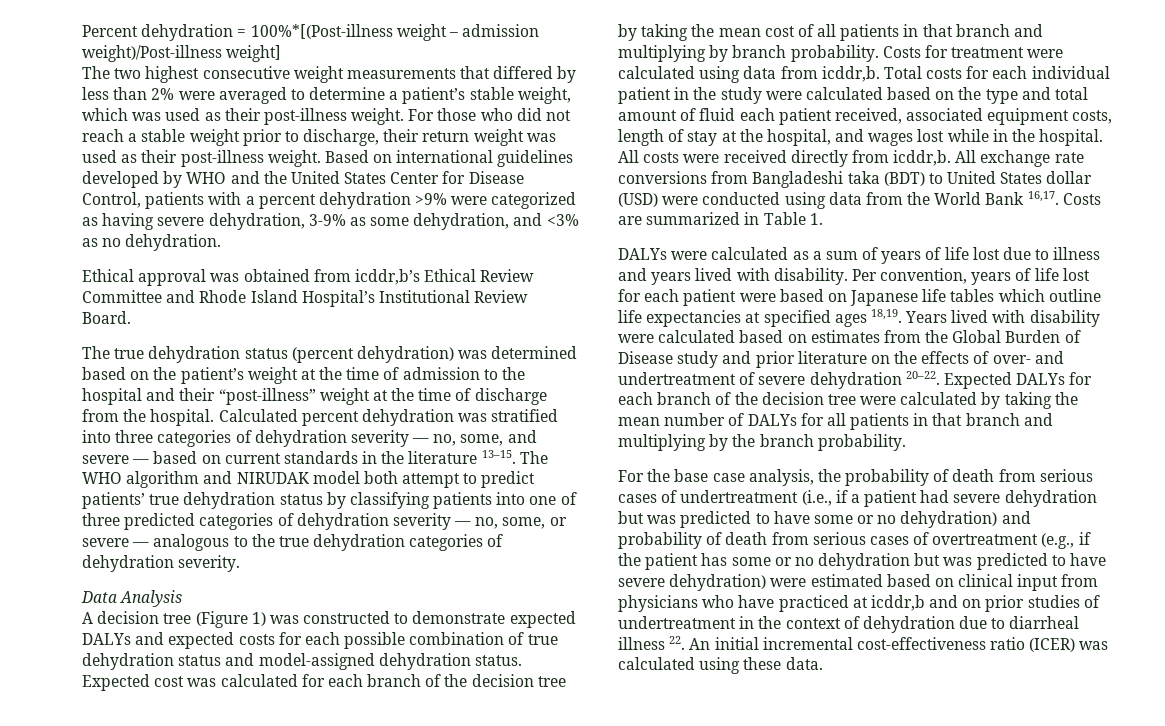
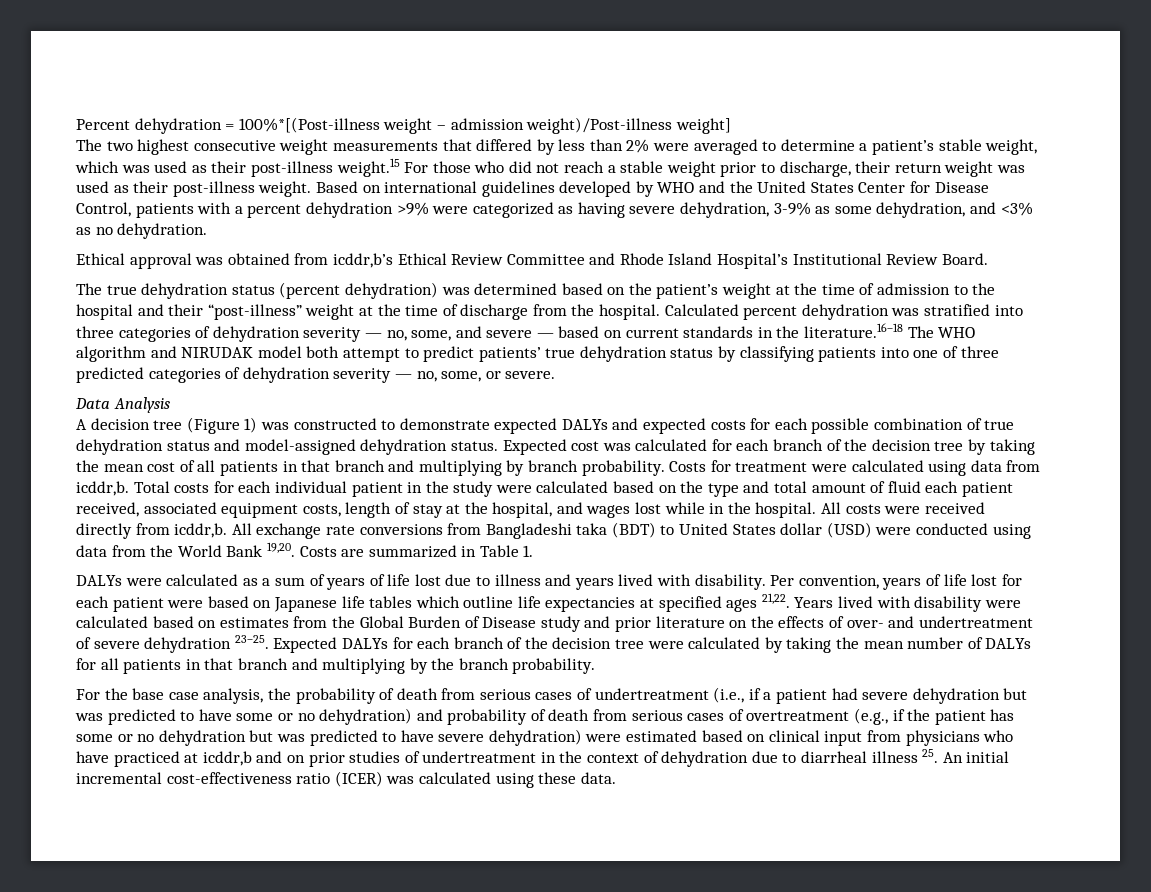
- The two highest consecutive weight measurements that differed by less than 2% were averaged to determine a patient’s stable weight, which was used as their post-illness weight. For those who did not reach a stable weight prior to discharge, their return weight was used as their post-illness weight.
+ The two highest consecutive weight measurements that differed by less than 2% were averaged to determine a patient’s stable weight, which was used as their post-illness weight.15 For those who did not reach a stable weight prior to discharge, their return weight was used as their post-illness weight.
- Calculated percent dehydration was stratified into three categories of dehydration severity — no, some, and severe — based on current standards in the literature 13–15. The WHO algorithm and NIRUDAK model both attempt to predict patients’ true dehydration status by classifying patients into one of three predicted categories of dehydration severity — no, some, or severe — analogous to the true dehydration categories of dehydration severity.
+ Calculated percent dehydration was stratified into three categories of dehydration severity — no, some, and severe — based on current standards in the literature.16–18 The WHO algorithm and NIRUDAK model both attempt to predict patients’ true dehydration status by classifying patients into one of three predicted categories of dehydration severity — no, some, or severe.
- All exchange rate conversions from Bangladeshi taka (BDT) to United States dollar (USD) were conducted using data from the World Bank 16,17.
+ All exchange rate conversions from Bangladeshi taka (BDT) to United States dollar (USD) were conducted using data from the World Bank 19,20.
- Per convention, years of life lost for each patient were based on Japanese life tables which outline life expectancies at specified ages 18,19.
+ Per convention, years of life lost for each patient were based on Japanese life tables which outline life expectancies at specified ages 21,22.
- Years lived with disability were calculated based on estimates from the Global Burden of Disease study and prior literature on the effects of over- and undertreatment of severe dehydration 20–22.
+ Years lived with disability were calculated based on estimates from the Global Burden of Disease study and prior literature on the effects of over- and undertreatment of severe dehydration 23–25.
- For the base case analysis, the probability of death from serious cases of undertreatment (i.e., if a patient had severe dehydration but was predicted to have some or no dehydration) and probability of death from serious cases of overtreatment (e.g., if the patient has some or no dehydration but was predicted to have severe dehydration) were estimated based on clinical input from physicians who have practiced at icddr,b and on prior studies of undertreatment in the context of dehydration due to diarrheal illness 22. An initial incremental cost-effectiveness ratio (ICER) was calculated using these data.
+ For the base case analysis, the probability of death from serious cases of undertreatment (i.e., if a patient had severe dehydration but was predicted to have some or no dehydration) and probability of death from serious cases of overtreatment (e.g., if the patient has some or no dehydration but was predicted to have severe dehydration) were estimated based on clinical input from physicians who have practiced at icddr,b and on prior studies of undertreatment in the context of dehydration due to diarrheal illness 25. An initial incremental cost-effectiveness ratio (ICER) was calculated using these data.

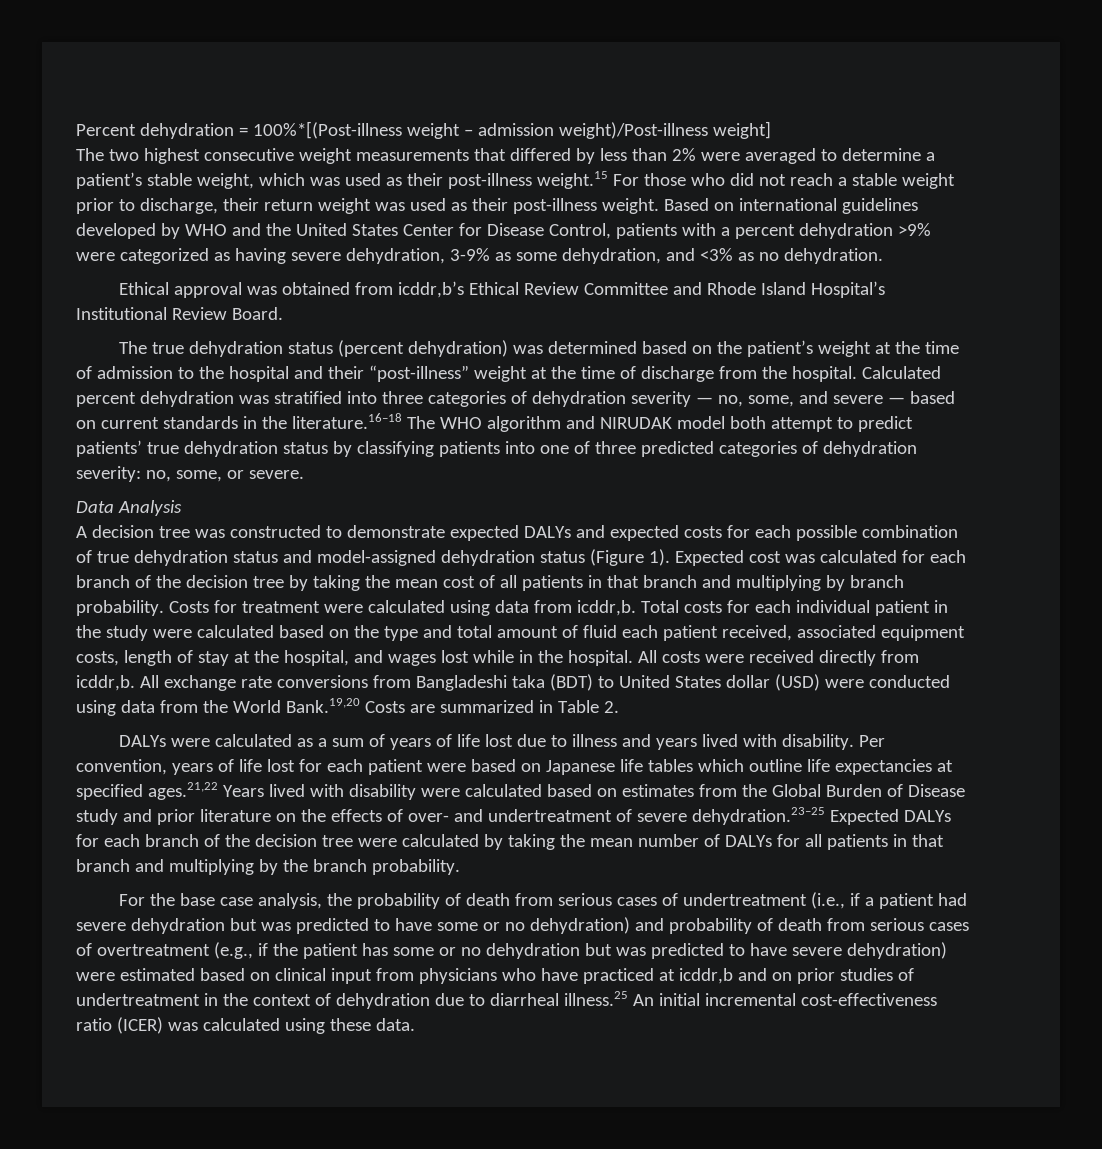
- Calculated percent dehydration was stratified into three categories of dehydration severity — no, some, and severe — based on current standards in the literature.16–18 The WHO algorithm and NIRUDAK model both attempt to predict patients’ true dehydration status by classifying patients into one of three predicted categories of dehydration severity — no, some, or severe.
+ Calculated percent dehydration was stratified into three categories of dehydration severity — no, some, and severe — based on current standards in the literature.16–18 The WHO algorithm and NIRUDAK model both attempt to predict patients’ true dehydration status by classifying patients into one of three predicted categories of dehydration severity: no, some, or severe.
- A decision tree (Figure 1) was constructed to demonstrate expected DALYs and expected costs for each possible combination of true dehydration status and model-assigned dehydration status.
+ A decision tree was constructed to demonstrate expected DALYs and expected costs for each possible combination of true dehydration status and model-assigned dehydration status (Figure 1).
- All exchange rate conversions from Bangladeshi taka (BDT) to United States dollar (USD) were conducted using data from the World Bank 19,20. Costs are summarized in Table 1.
+ All exchange rate conversions from Bangladeshi taka (BDT) to United States dollar (USD) were conducted using data from the World Bank.19,20 Costs are summarized in Table 2.
- Per convention, years of life lost for each patient were based on Japanese life tables which outline life expectancies at specified ages 21,22. Years lived with disability were calculated based on estimates from the Global Burden of Disease study and prior literature on the effects of over- and undertreatment of severe dehydration 23–25. Expected DALYs for each branch of the decision tree were calculated by taking the mean number of DALYs for all patients in that branch and multiplying by the branch probability.
+ Per convention, years of life lost for each patient were based on Japanese life tables which outline life expectancies at specified ages.21,22 Years lived with disability were calculated based on estimates from the Global Burden of Disease study and prior literature on the effects of over- and undertreatment of severe dehydration.23–25 Expected DALYs for each branch of the decision tree were calculated by taking the mean number of DALYs for all patients in that branch and multiplying by the branch probability.
- For the base case analysis, the probability of death from serious cases of undertreatment (i.e., if a patient had severe dehydration but was predicted to have some or no dehydration) and probability of death from serious cases of overtreatment (e.g., if the patient has some or no dehydration but was predicted to have severe dehydration) were estimated based on clinical input from physicians who have practiced at icddr,b and on prior studies of undertreatment in the context of dehydration due to diarrheal illness 25. An initial incremental cost-effectiveness ratio (ICER) was calculated using these data.
+ For the base case analysis, the probability of death from serious cases of undertreatment (i.e., if a patient had severe dehydration but was predicted to have some or no dehydration) and probability of death from serious cases of overtreatment (e.g., if the patient has some or no dehydration but was predicted to have severe dehydration) were estimated based on clinical input from physicians who have practiced at icddr,b and on prior studies of undertreatment in the context of dehydration due to diarrheal illness.25 An initial incremental cost-effectiveness ratio (ICER) was calculated using these data.

